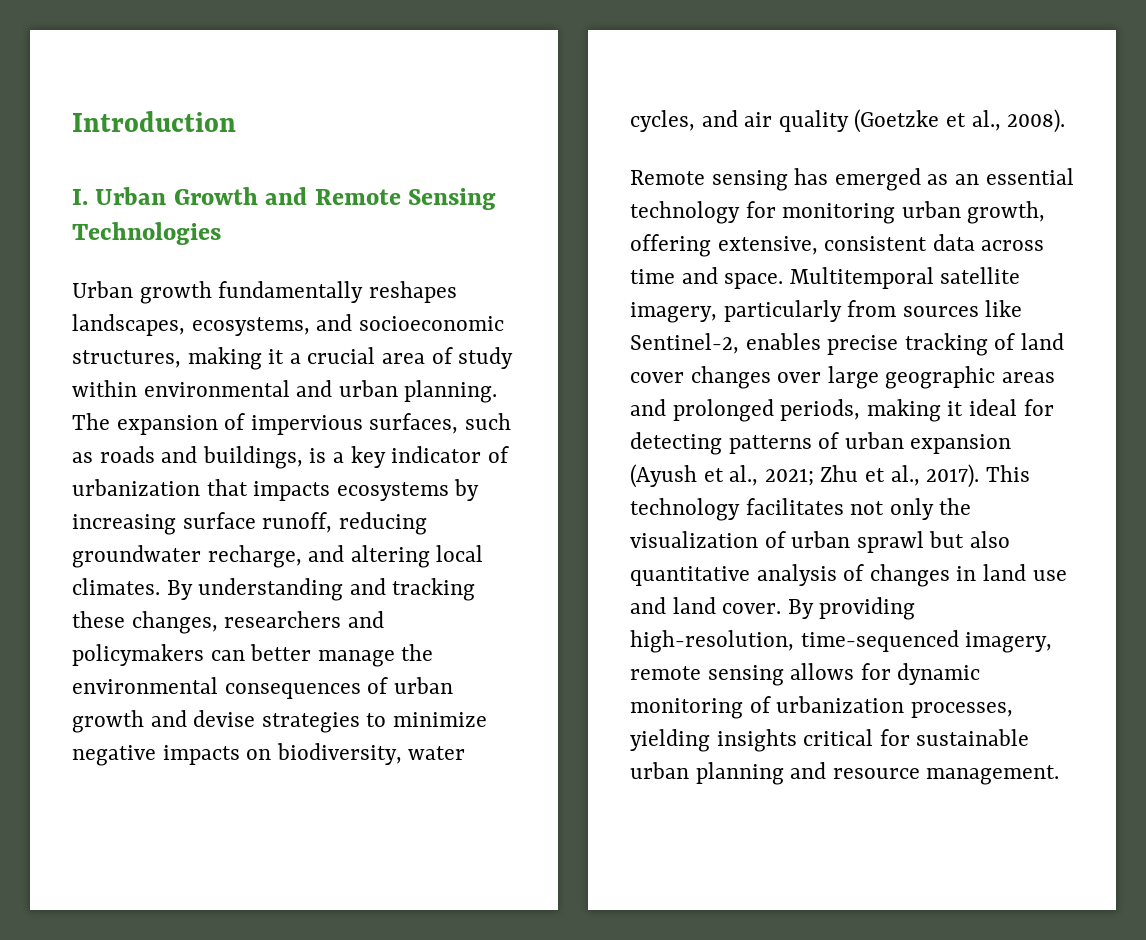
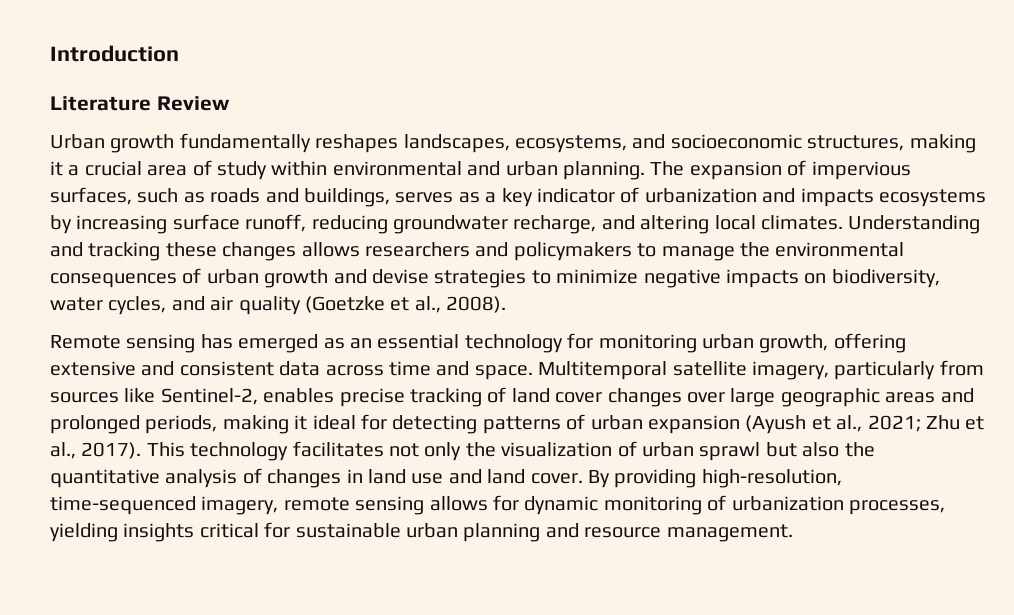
- I. Urban Growth and Remote Sensing Technologies
+ Literature Review
- The expansion of impervious surfaces, such as roads and buildings, is a key indicator of urbanization that impacts ecosystems by increasing surface runoff, reducing groundwater recharge, and altering local climates.
+ The expansion of impervious surfaces, such as roads and buildings, serves as a key indicator of urbanization and impacts ecosystems by increasing surface runoff, reducing groundwater recharge, and altering local climates.
- By understanding and tracking these changes, researchers and policymakers can better manage the environmental consequences of urban growth and devise strategies to minimize negative impacts on biodiversity, water cycles, and air quality (Goetzke et al., 2008).
+ Understanding and tracking these changes allows researchers and policymakers to manage the environmental consequences of urban growth and devise strategies to minimize negative impacts on biodiversity, water cycles, and air quality (Goetzke et al., 2008).
- Remote sensing has emerged as an essential technology for monitoring urban growth, offering extensive, consistent data across time and space.
+ Remote sensing has emerged as an essential technology for monitoring urban growth, offering extensive and consistent data across time and space.
- This technology facilitates not only the visualization of urban sprawl but also quantitative analysis of changes in land use and land cover.
+ This technology facilitates not only the visualization of urban sprawl but also the quantitative analysis of changes in land use and land cover.

